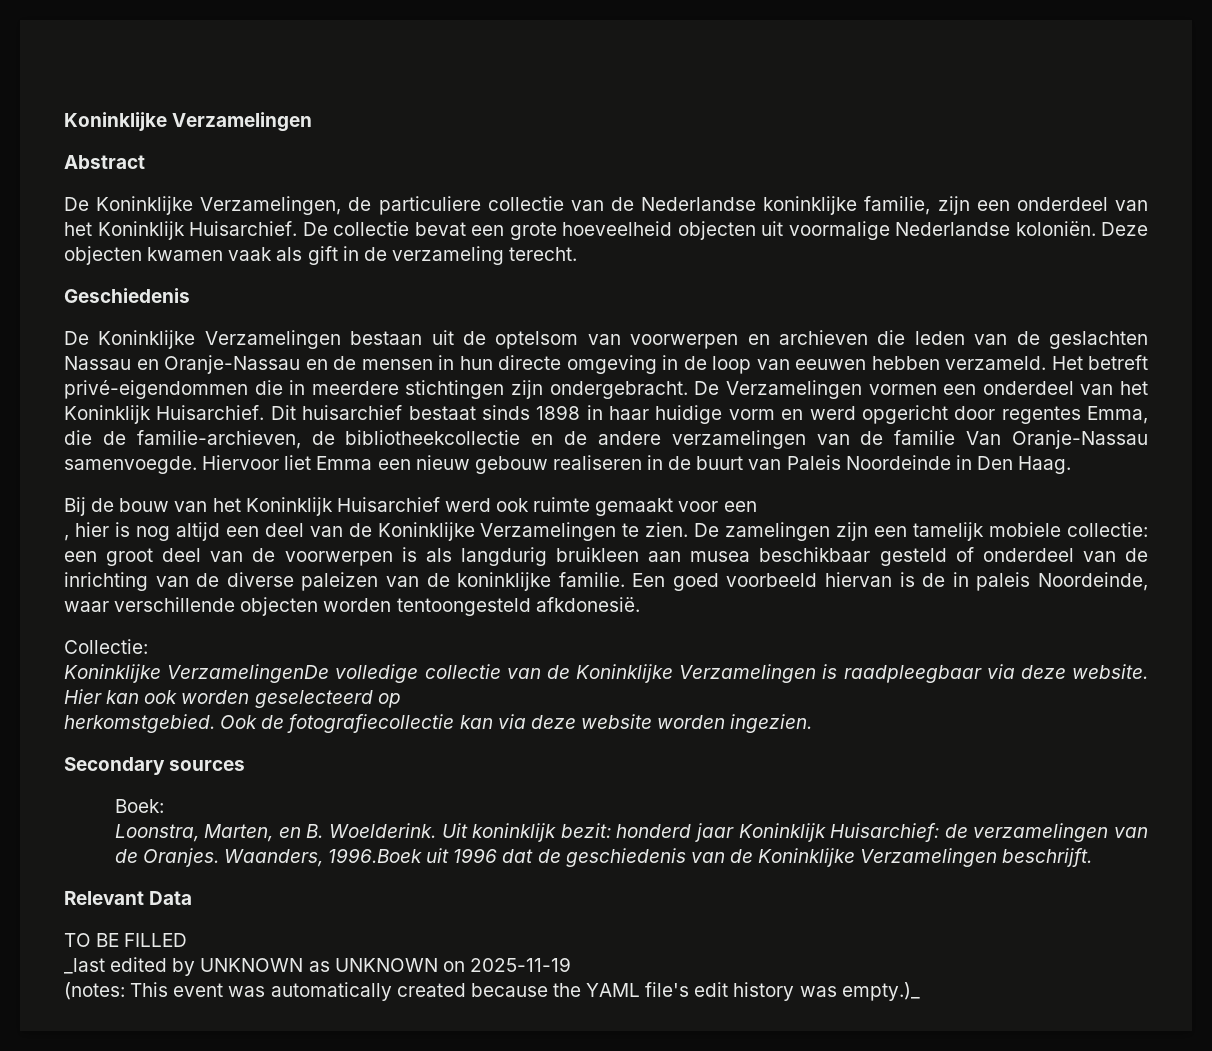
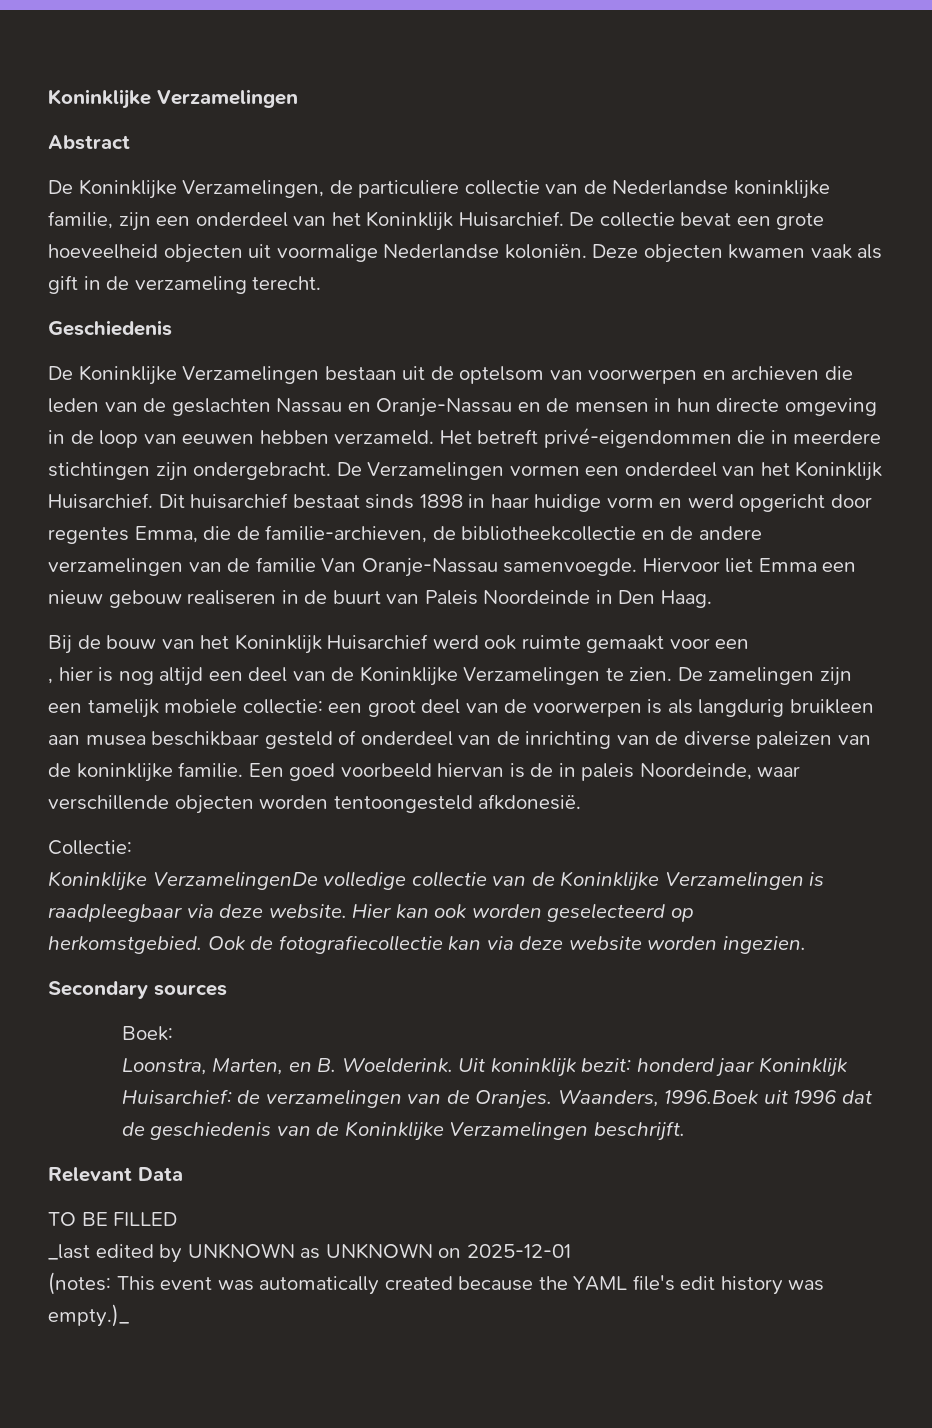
- _last edited by UNKNOWN as UNKNOWN on 2025-11-19
+ _last edited by UNKNOWN as UNKNOWN on 2025-12-01

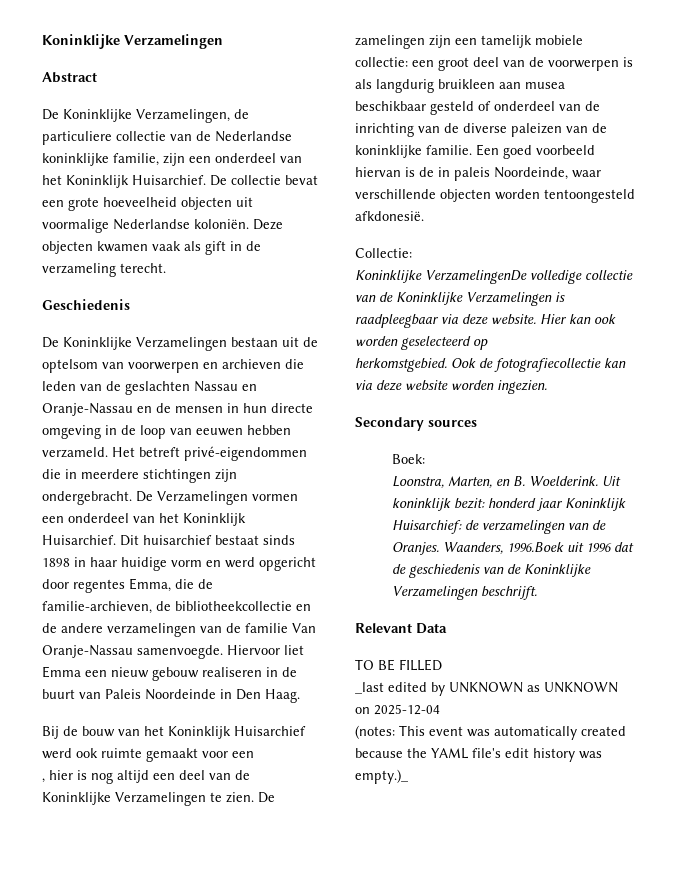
- _last edited by UNKNOWN as UNKNOWN on 2025-12-01
+ _last edited by UNKNOWN as UNKNOWN on 2025-12-04

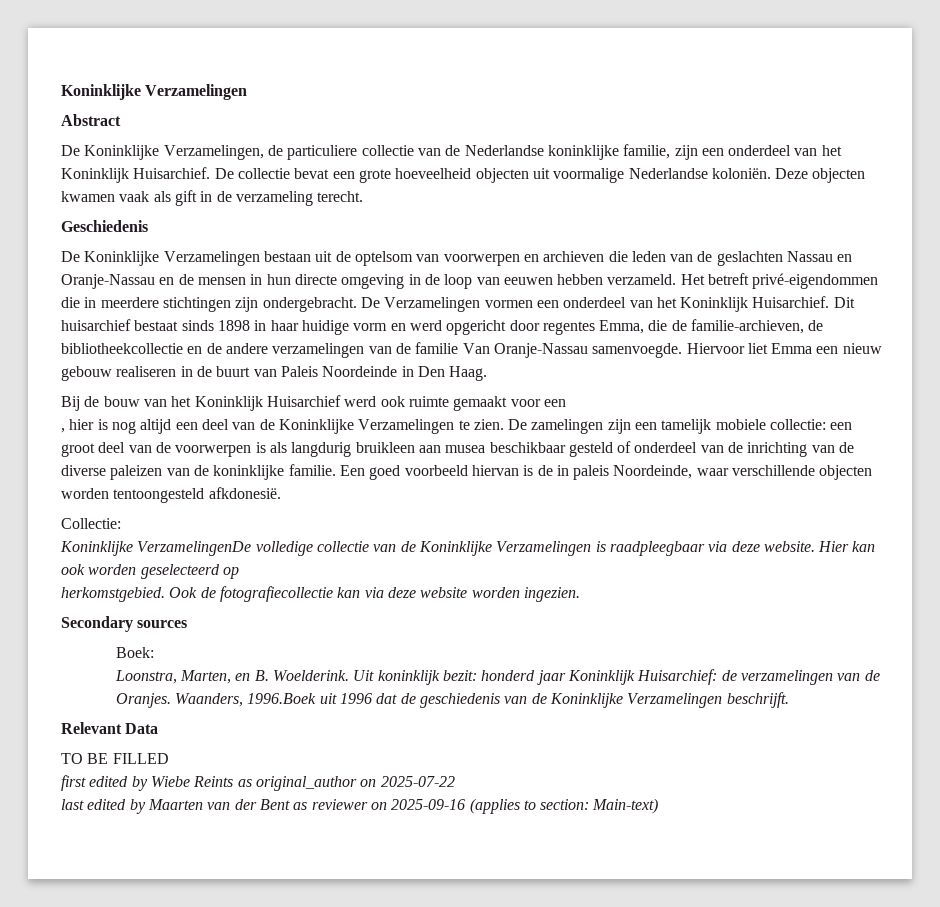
- _last edited by UNKNOWN as UNKNOWN on 2025-12-04
- (notes: This event was automatically created because the YAML file's edit history was empty.)_
+ first edited by Wiebe Reints as original_author on 2025-07-22
+ last edited by Maarten van der Bent as reviewer on 2025-09-16 (applies to section: Main-text)

